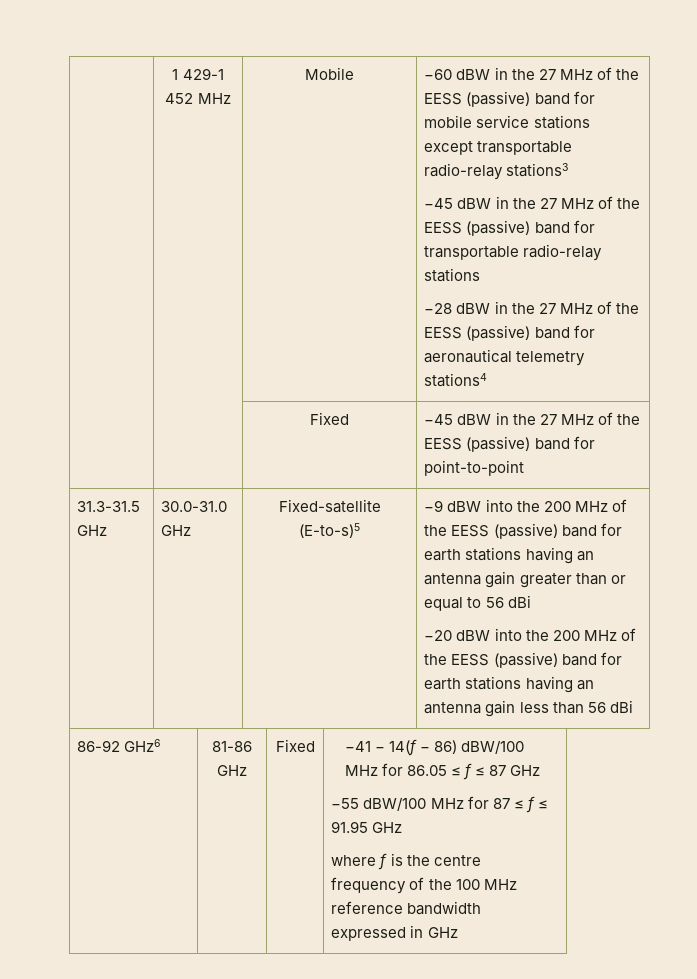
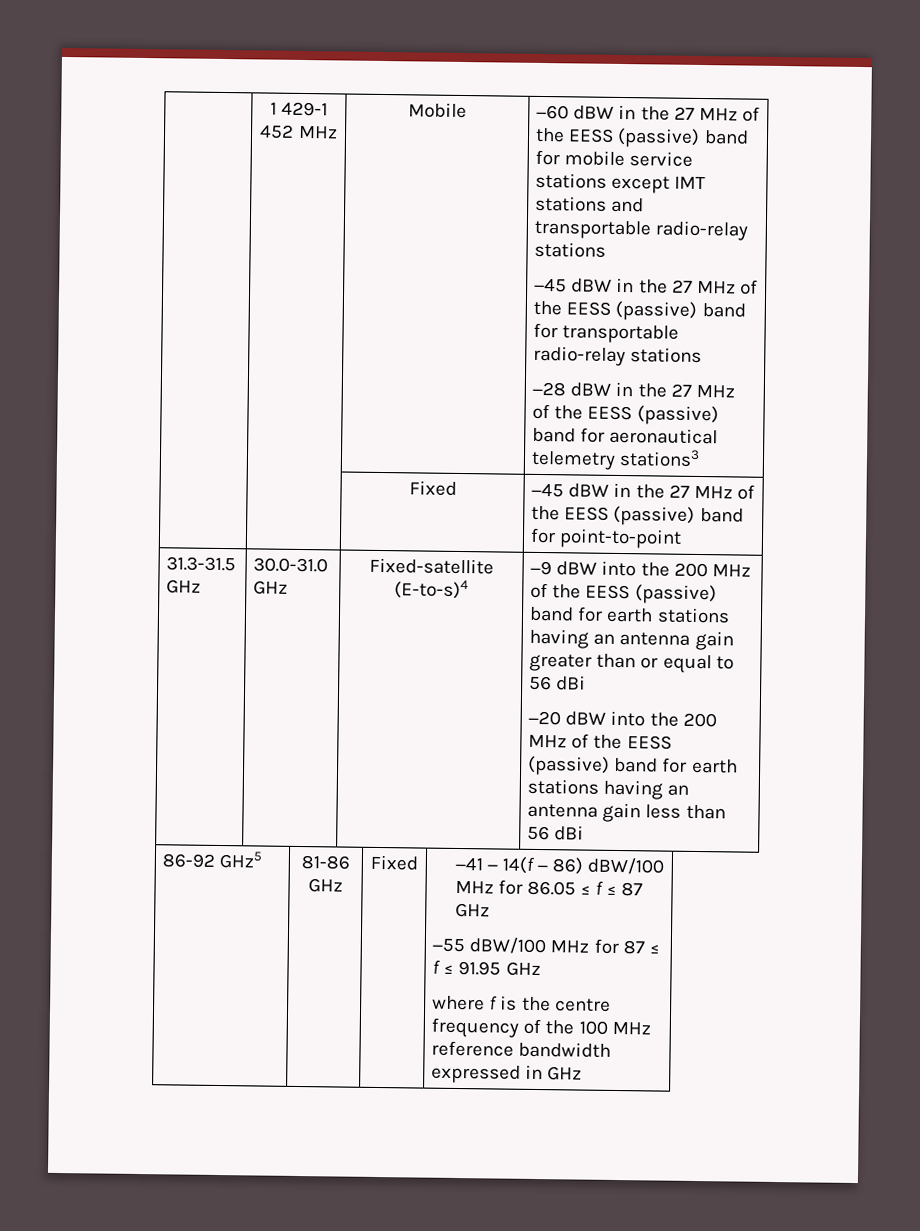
- −60 dBW in the 27 MHz of the EESS (passive) band for mobile service stations except transportable radio-relay stations3
+ −60 dBW in the 27 MHz of the EESS (passive) band for mobile service stations except IMT stations and transportable radio-relay stations
- −28 dBW in the 27 MHz of the EESS (passive) band for aeronautical telemetry stations4
+ −28 dBW in the 27 MHz of the EESS (passive) band for aeronautical telemetry stations3
- Fixed-satellite (E-to-s)5
+ Fixed-satellite (E-to-s)4
- 86-92 GHz6
+ 86-92 GHz5

